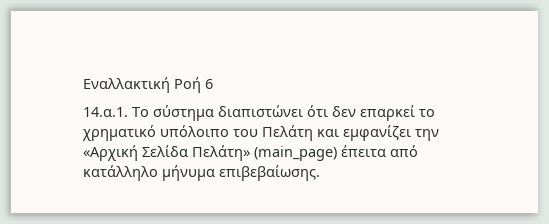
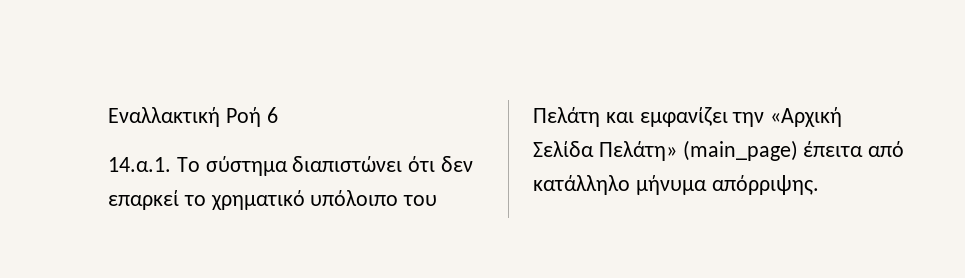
- 14.α.1. Το σύστημα διαπιστώνει ότι δεν επαρκεί το χρηματικό υπόλοιπο του Πελάτη και εμφανίζει την «Αρχική Σελίδα Πελάτη» (main_page) έπειτα από κατάλληλο μήνυμα επιβεβαίωσης.
+ 14.α.1. Το σύστημα διαπιστώνει ότι δεν επαρκεί το χρηματικό υπόλοιπο του Πελάτη και εμφανίζει την «Αρχική Σελίδα Πελάτη» (main_page) έπειτα από κατάλληλο μήνυμα απόρριψης.

